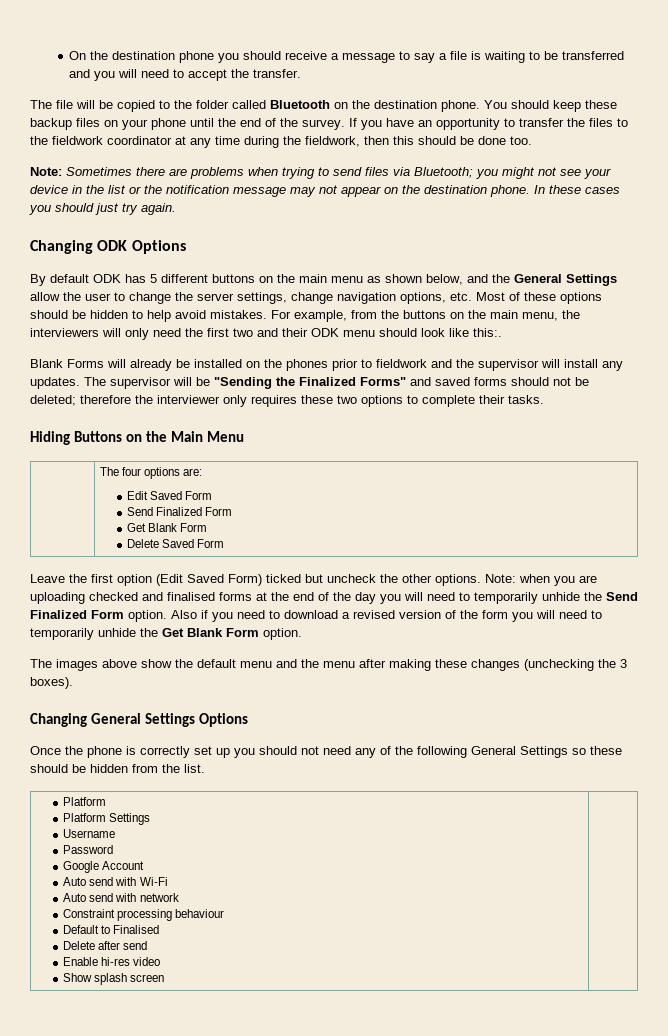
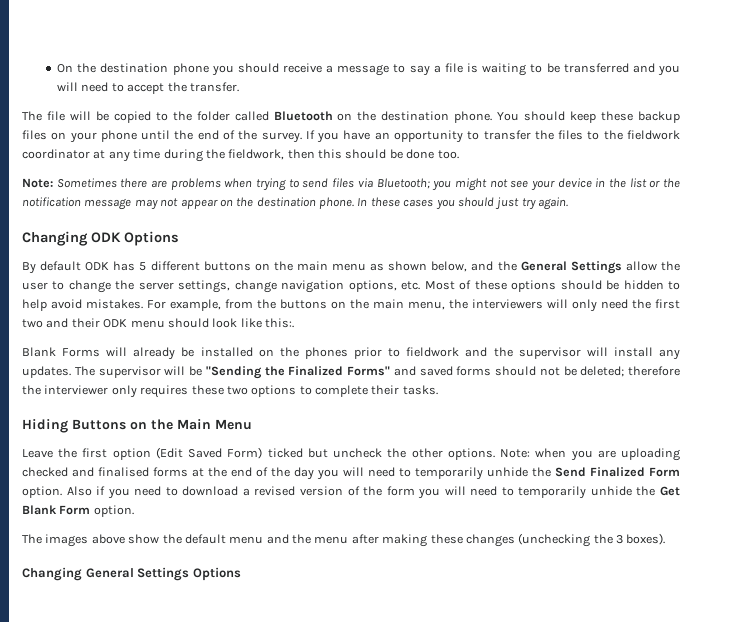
- | The four options are:
- Edit Saved Form
- Send Finalized Form
- Get Blank Form
- Delete Saved Form
- Once the phone is correctly set up you should not need any of the following General Settings so these should be hidden from the list.
- Platform
- Platform Settings
- Username
- Password
- Google Account
- Auto send with Wi-Fi
- Auto send with network
- Constraint processing behaviour
- Default to Finalised
- Delete after send
- Enable hi-res video
- Show splash screen |

